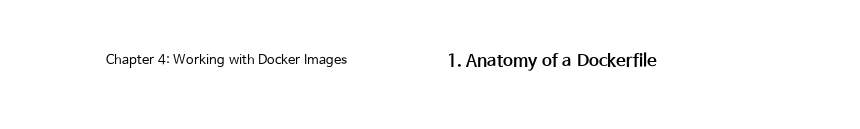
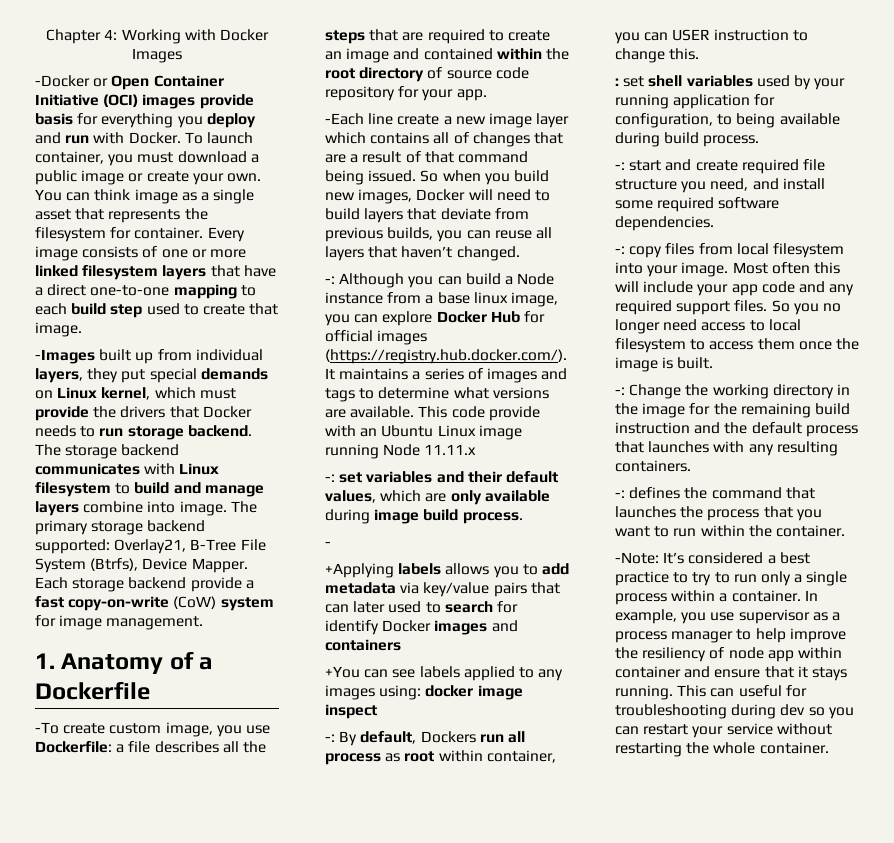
+ -Docker or Open Container Initiative (OCI) images provide basis for everything you deploy and run with Docker. To launch container, you must download a public image or create your own. You can think image as a single asset that represents the filesystem for container. Every image consists of one or more linked filesystem layers that have a direct one-to-one mapping to each build step used to create that image.
+ -Images built up from individual layers, they put special demands on Linux kernel, which must provide the drivers that Docker needs to run storage backend. The storage backend communicates with Linux filesystem to build and manage layers combine into image. The primary storage backend supported: Overlay21, B-Tree File System (Btrfs), Device Mapper. Each storage backend provide a fast copy-on-write (CoW) system for image management.
+ -To create custom image, you use Dockerfile: a file describes all the steps that are required to create an image and contained within the root directory of source code repository for your app.
+ -Each line create a new image layer which contains all of changes that are a result of that command being issued. So when you build new images, Docker will need to build layers that deviate from previous builds, you can reuse all layers that haven’t changed.
+ -: Although you can build a Node instance from a base linux image, you can explore Docker Hub for official images (https://registry.hub.docker.com/). It maintains a series of images and tags to determine what versions are available. This code provide with an Ubuntu Linux image running Node 11.11.x
+ -: set variables and their default values, which are only available during image build process.
+ -
+ +Applying labels allows you to add metadata via key/value pairs that can later used to search for identify Docker images and containers
+ +You can see labels applied to any images using: docker image inspect
+ -: By default, Dockers run all process as root within container, you can USER instruction to change this.
+ : set shell variables used by your running application for configuration, to being available during build process.
+ -: start and create required file structure you need, and install some required software dependencies.
+ -: copy files from local filesystem into your image. Most often this will include your app code and any required support files. So you no longer need access to local filesystem to access them once the image is built.
+ -: Change the working directory in the image for the remaining build instruction and the default process that launches with any resulting containers.
+ -: defines the command that launches the process that you want to run within the container.
+ -Note: It’s considered a best practice to try to run only a single process within a container. In example, you use supervisor as a process manager to help improve the resiliency of node app within container and ensure that it stays running. This can useful for troubleshooting during dev so you can restart your service without restarting the whole container.

